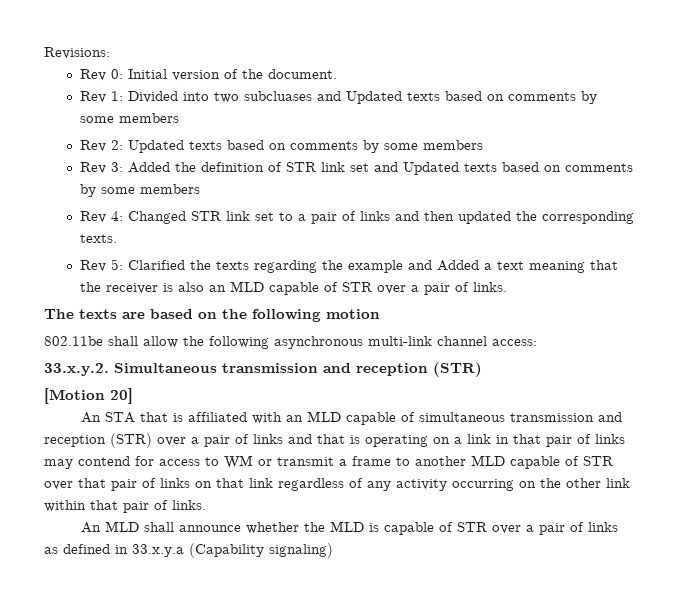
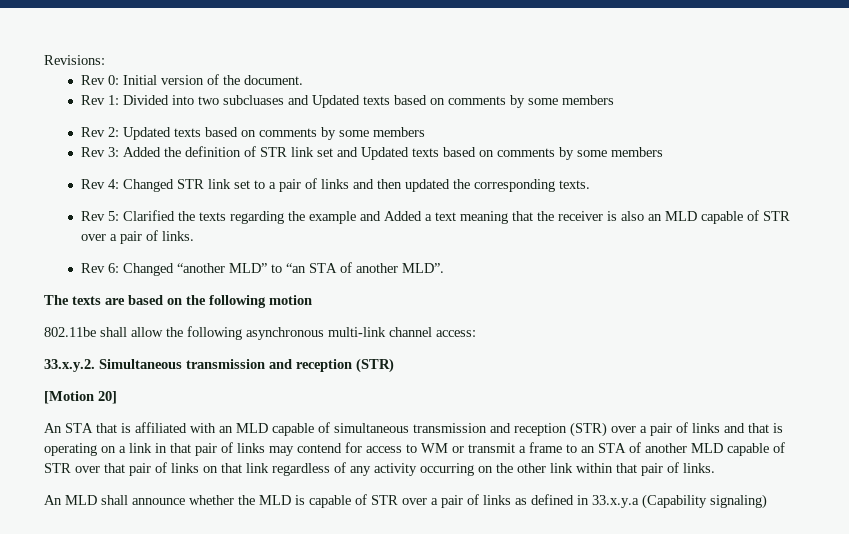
+ Rev 6: Changed “another MLD” to “an STA of another MLD”.
- An STA that is affiliated with an MLD capable of simultaneous transmission and reception (STR) over a pair of links and that is operating on a link in that pair of links may contend for access to WM or transmit a frame to another MLD capable of STR over that pair of links on that link regardless of any activity occurring on the other link within that pair of links.
+ An STA that is affiliated with an MLD capable of simultaneous transmission and reception (STR) over a pair of links and that is operating on a link in that pair of links may contend for access to WM or transmit a frame to an STA of another MLD capable of STR over that pair of links on that link regardless of any activity occurring on the other link within that pair of links.

